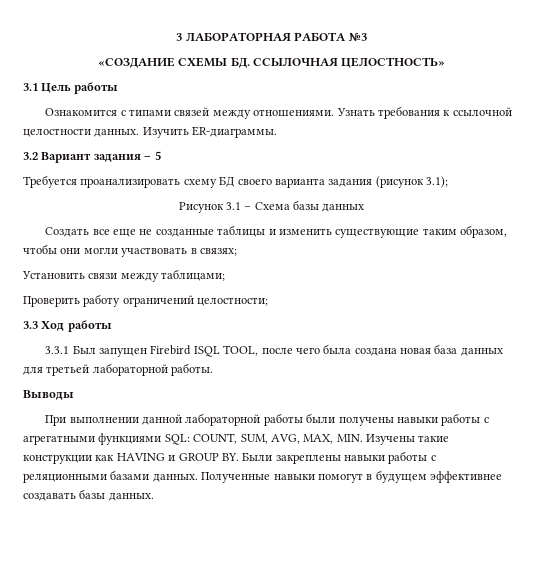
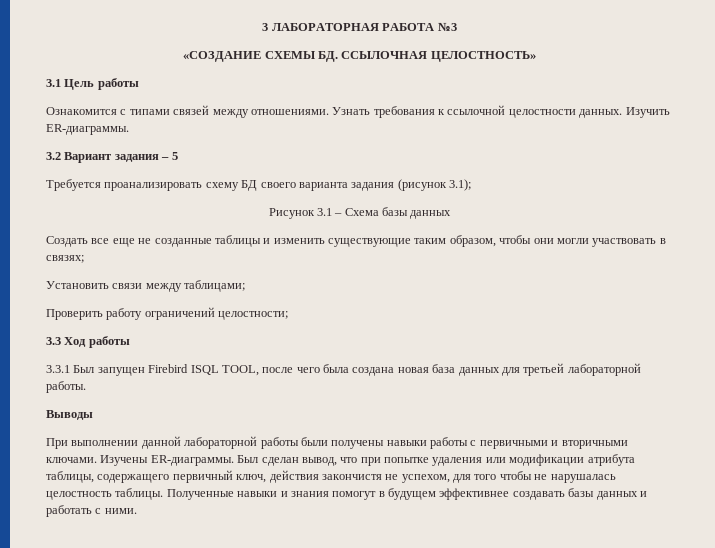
- При выполнении данной лабораторной работы были получены навыки работы с агрегатными функциями SQL: COUNT, SUM, AVG, MAX, MIN. Изучены такие конструкции как HAVING и GROUP BY. Были закреплены навыки работы с реляционными базами данных. Полученные навыки помогут в будущем эффективнее создавать базы данных.
+ При выполнении данной лабораторной работы были получены навыки работы с первичными и вторичными ключами. Изучены ER-диаграммы. Был сделан вывод, что при попытке удаления или модификации атрибута таблицы, содержащего первичный ключ, действия закончистя не успехом, для того чтобы не нарушалась целостность таблицы. Полученные навыки и знания помогут в будущем эффективнее создавать базы данных и работать с ними.

